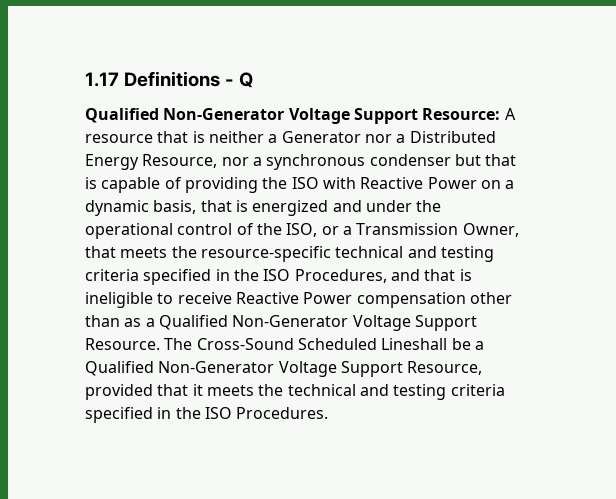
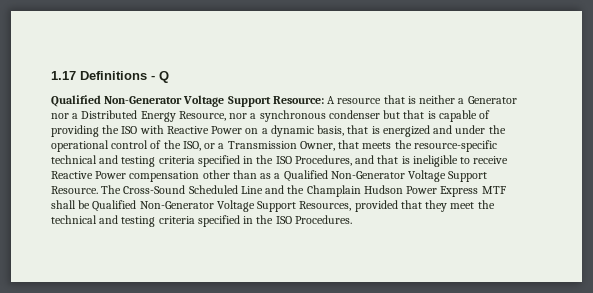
- The Cross-Sound Scheduled Lineshall be a Qualified Non-Generator Voltage Support Resource, provided that it meets the technical and testing criteria specified in the ISO Procedures.
+ The Cross-Sound Scheduled Line and the Champlain Hudson Power Express MTF shall be Qualified Non-Generator Voltage Support Resources, provided that they meet the technical and testing criteria specified in the ISO Procedures.

